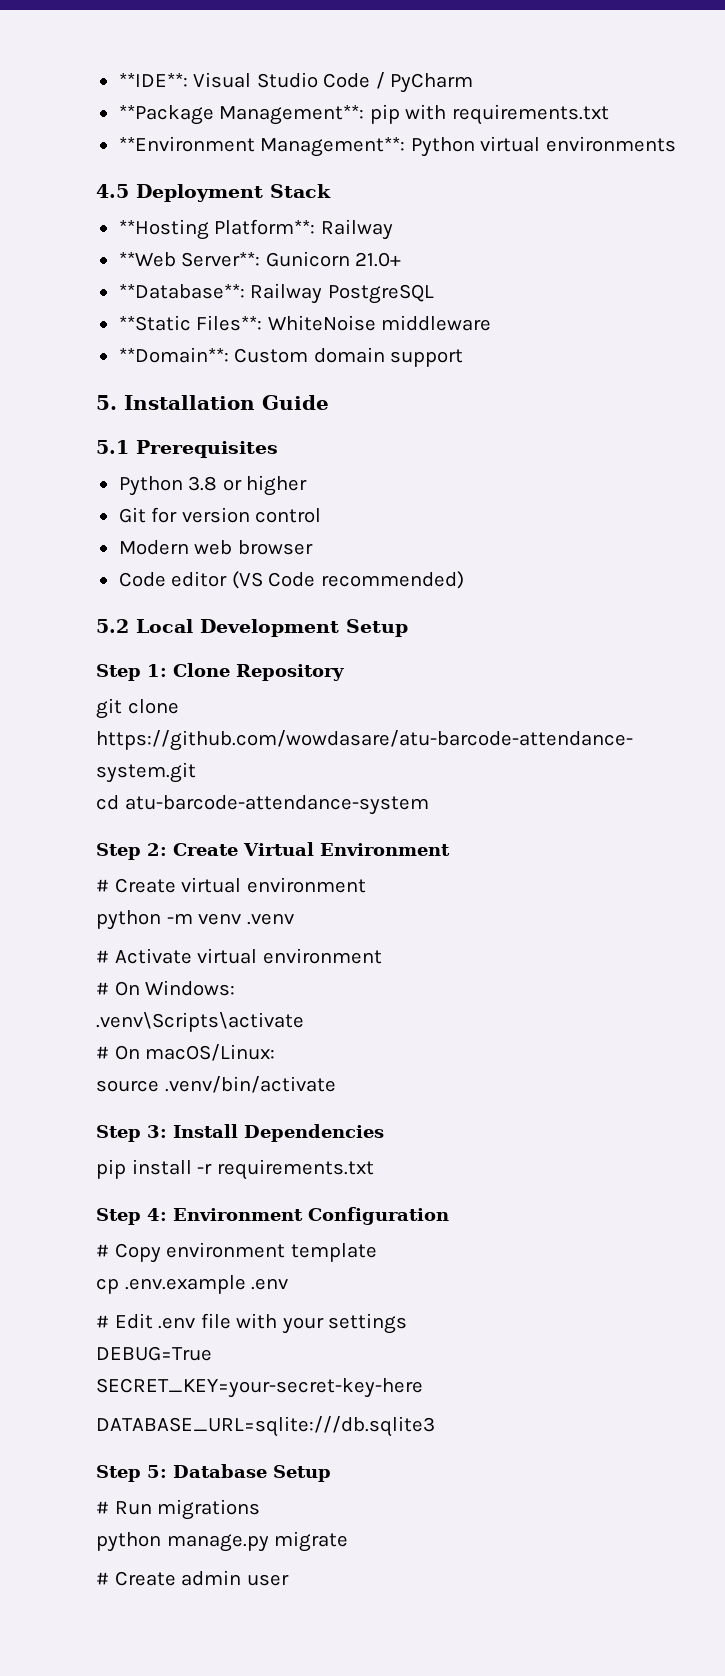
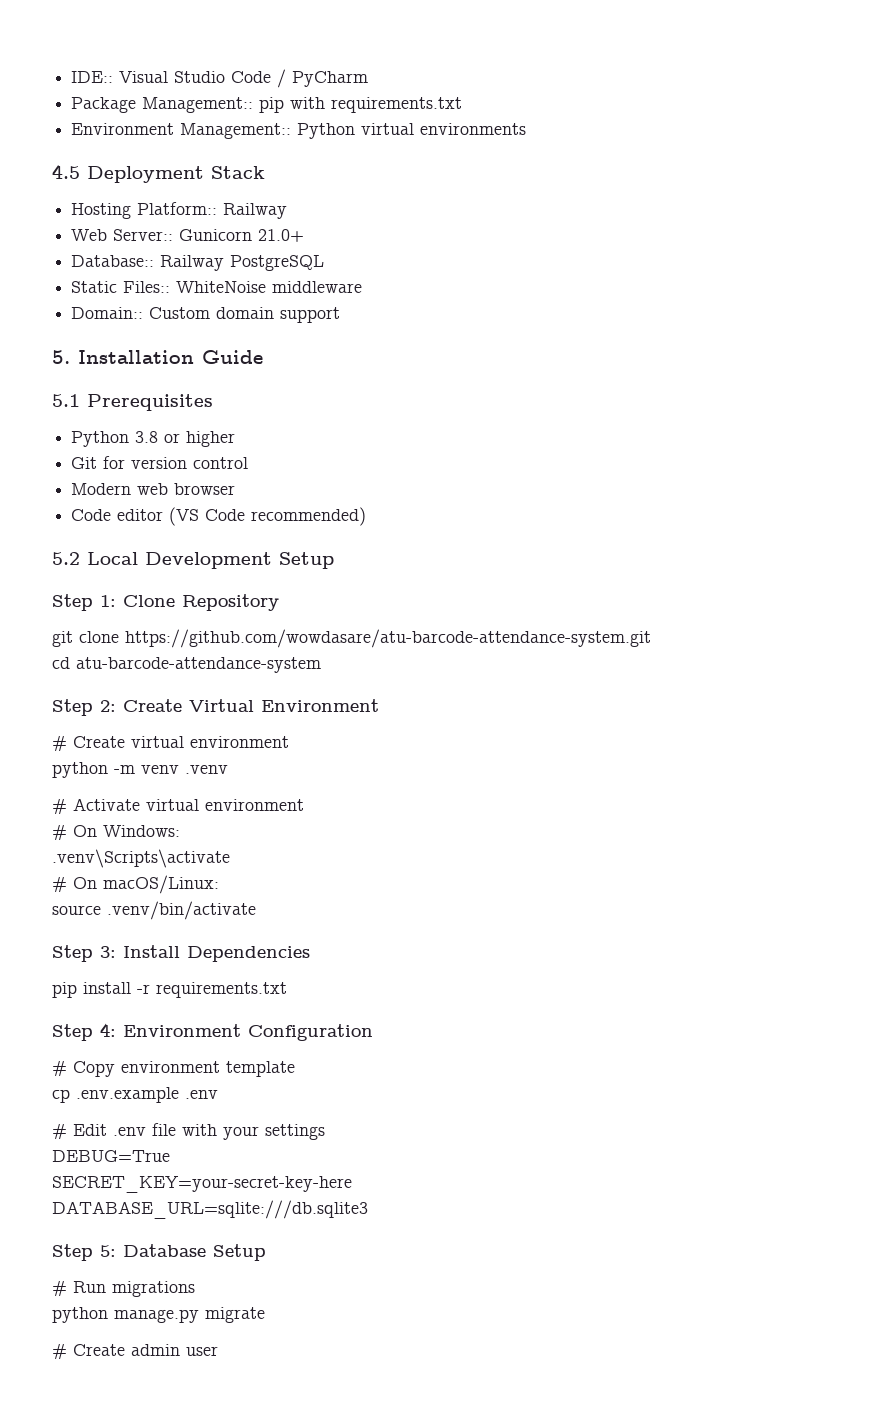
- **IDE**: Visual Studio Code / PyCharm
+ IDE:: Visual Studio Code / PyCharm
- **Package Management**: pip with requirements.txt
+ Package Management:: pip with requirements.txt
- **Environment Management**: Python virtual environments
+ Environment Management:: Python virtual environments
- **Hosting Platform**: Railway
+ Hosting Platform:: Railway
- **Web Server**: Gunicorn 21.0+
+ Web Server:: Gunicorn 21.0+
- **Database**: Railway PostgreSQL
+ Database:: Railway PostgreSQL
- **Static Files**: WhiteNoise middleware
+ Static Files:: WhiteNoise middleware
- **Domain**: Custom domain support
+ Domain:: Custom domain support

